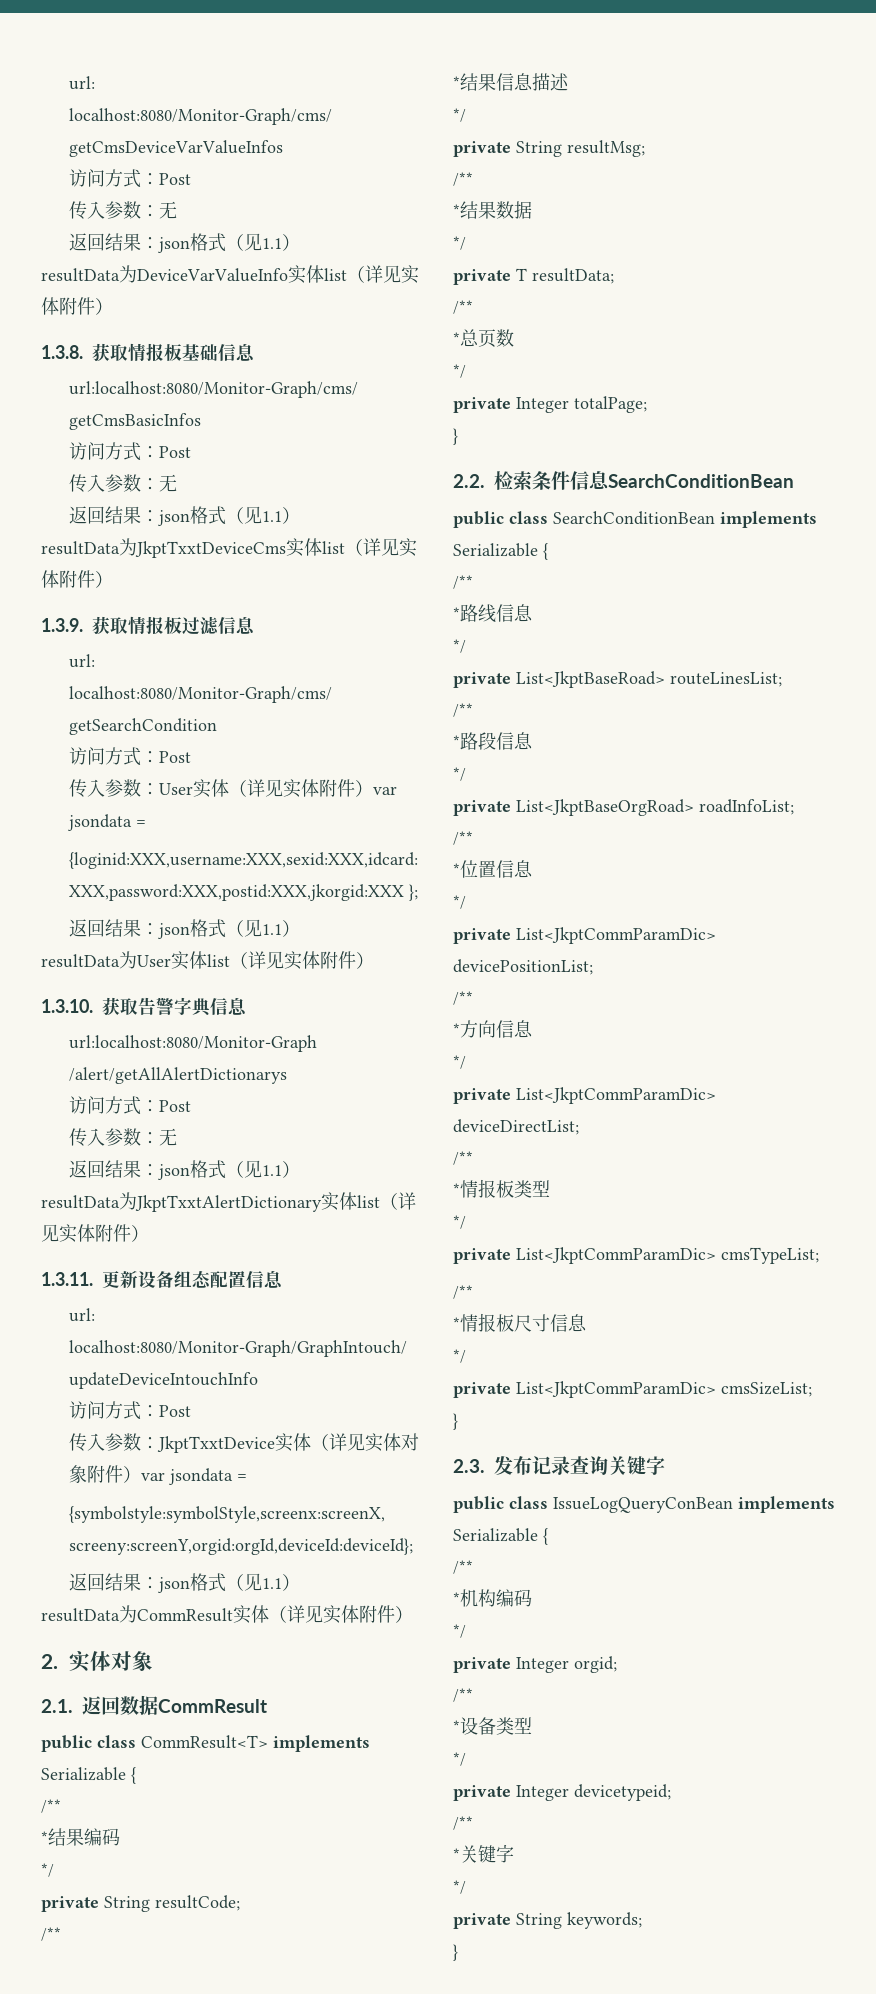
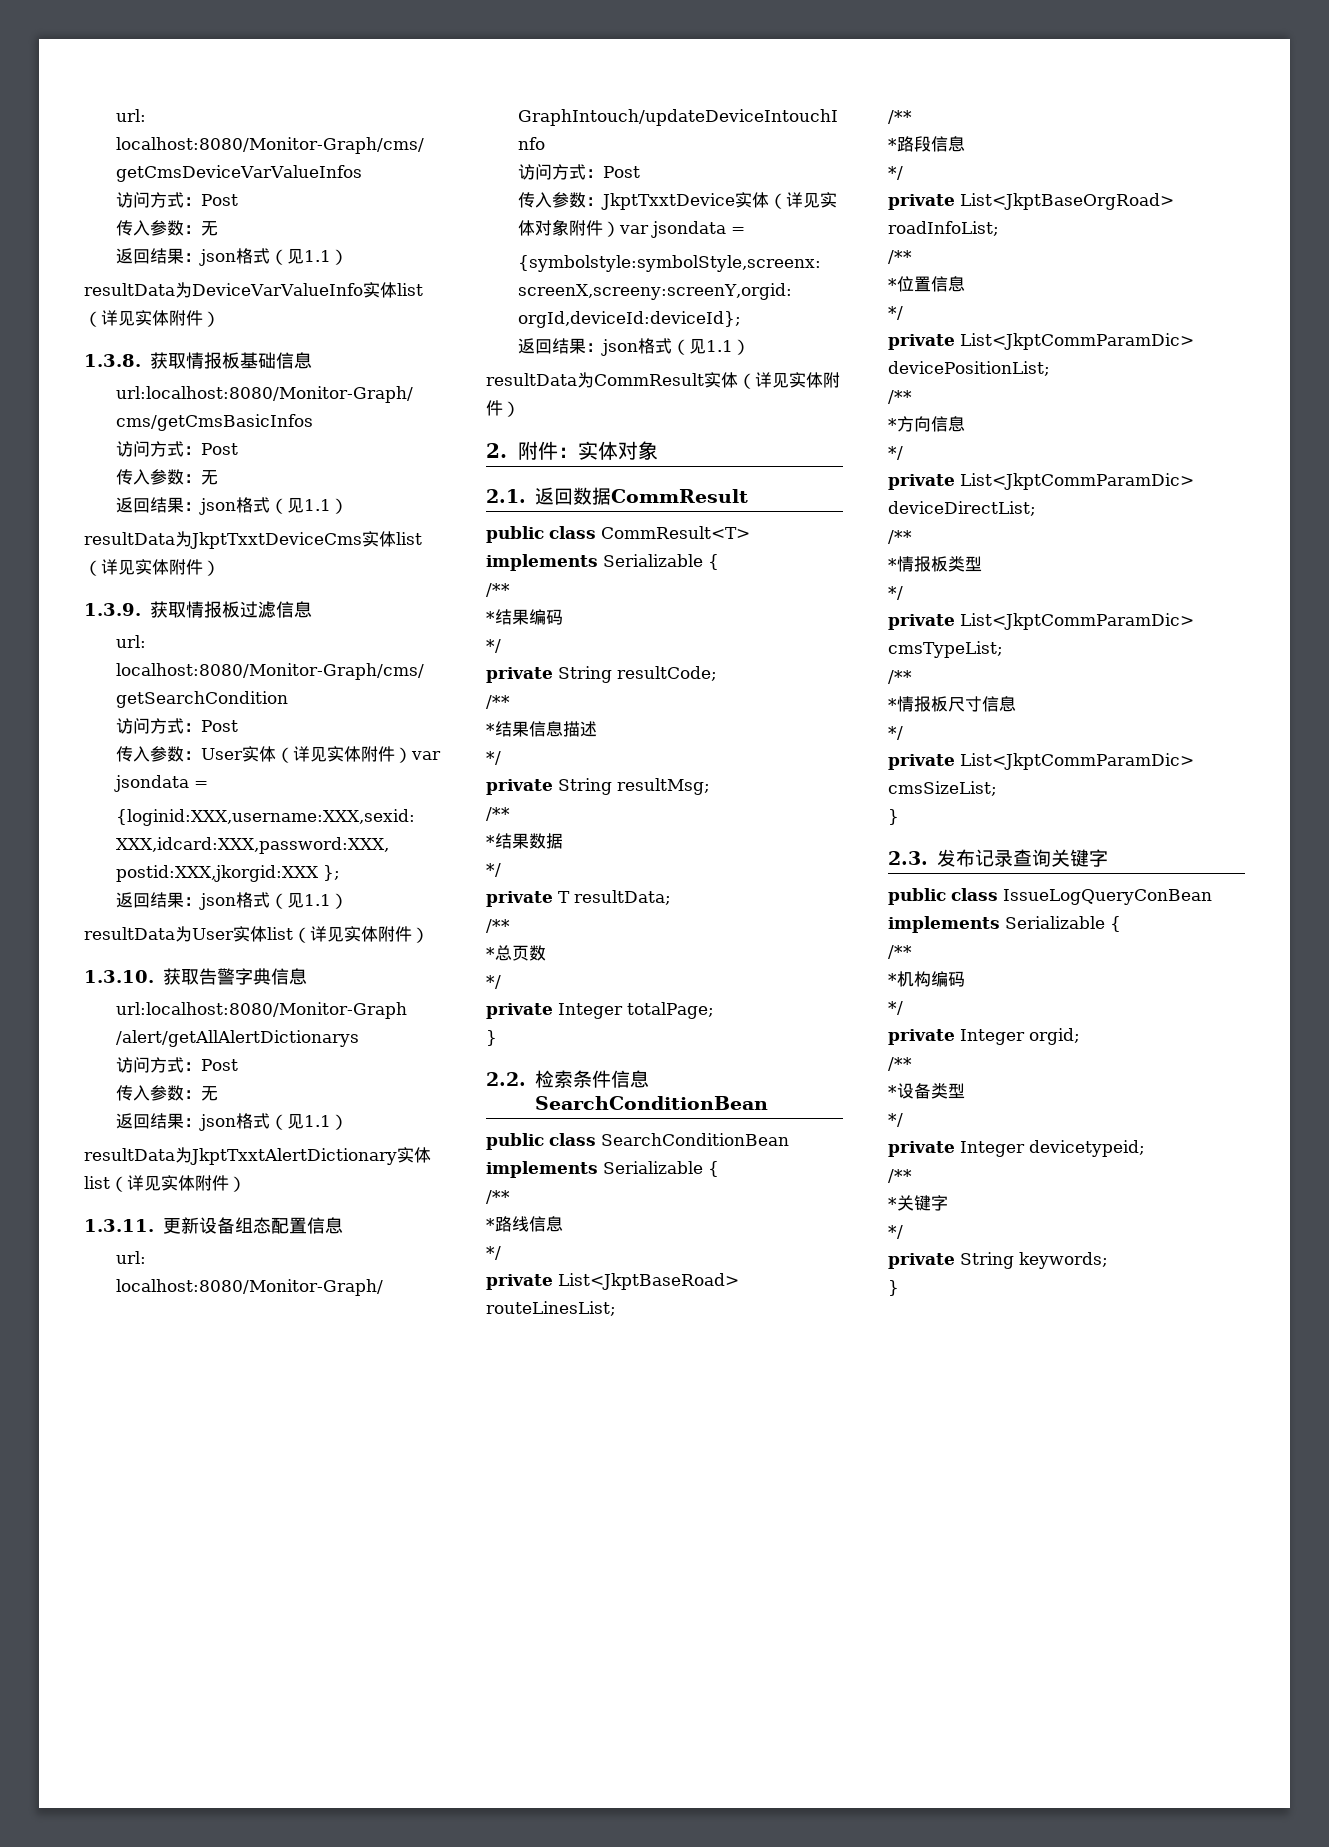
- 2.实体对象
+ 2.附件：实体对象

